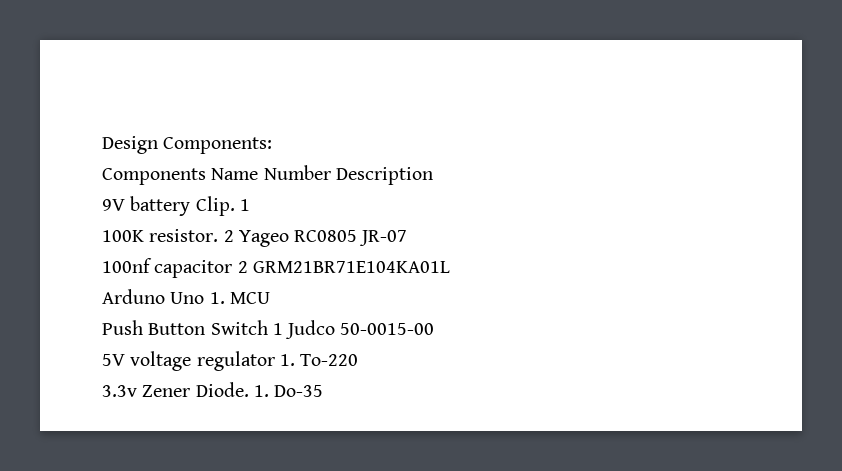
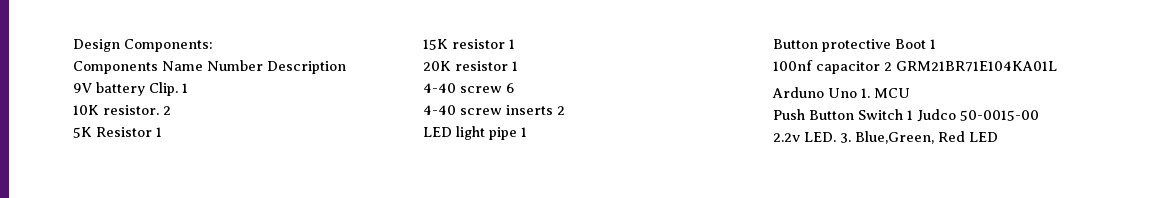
- 100K resistor. 2 Yageo RC0805 JR-07
+ 10K resistor. 2
+ 5K Resistor 1
+ 15K resistor 1
+ 20K resistor 1
+ 4-40 screw 6
+ 4-40 screw inserts 2
+ LED light pipe 1
+ Button protective Boot 1
- 5V voltage regulator 1. To-220
- 3.3v Zener Diode. 1. Do-35
+ 2.2v LED. 3. Blue,Green, Red LED

